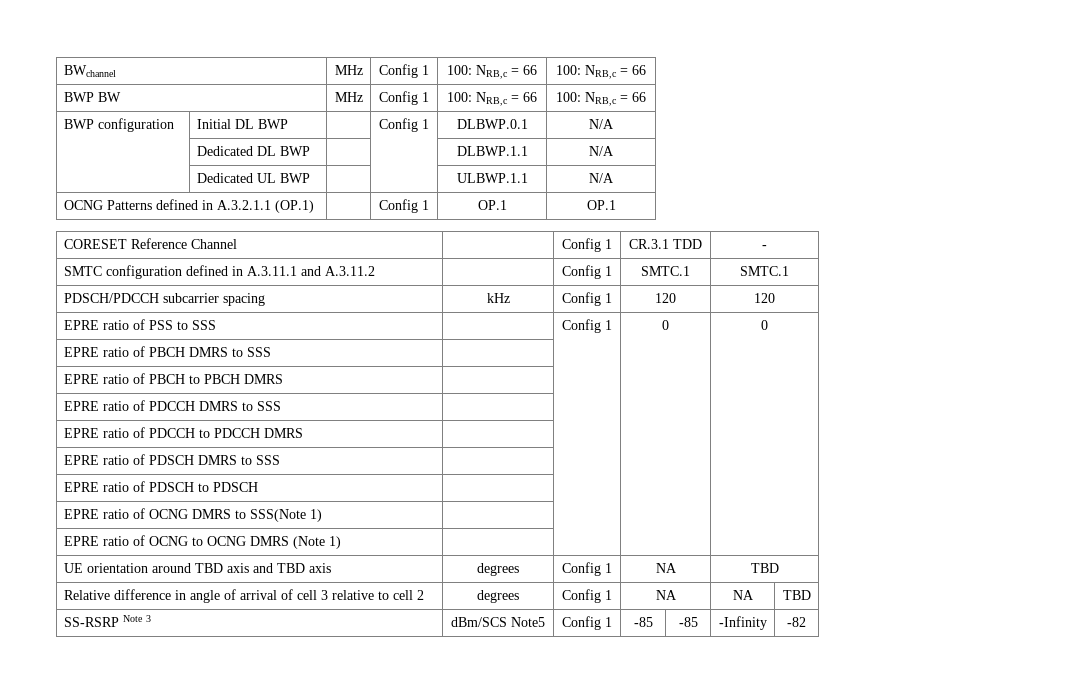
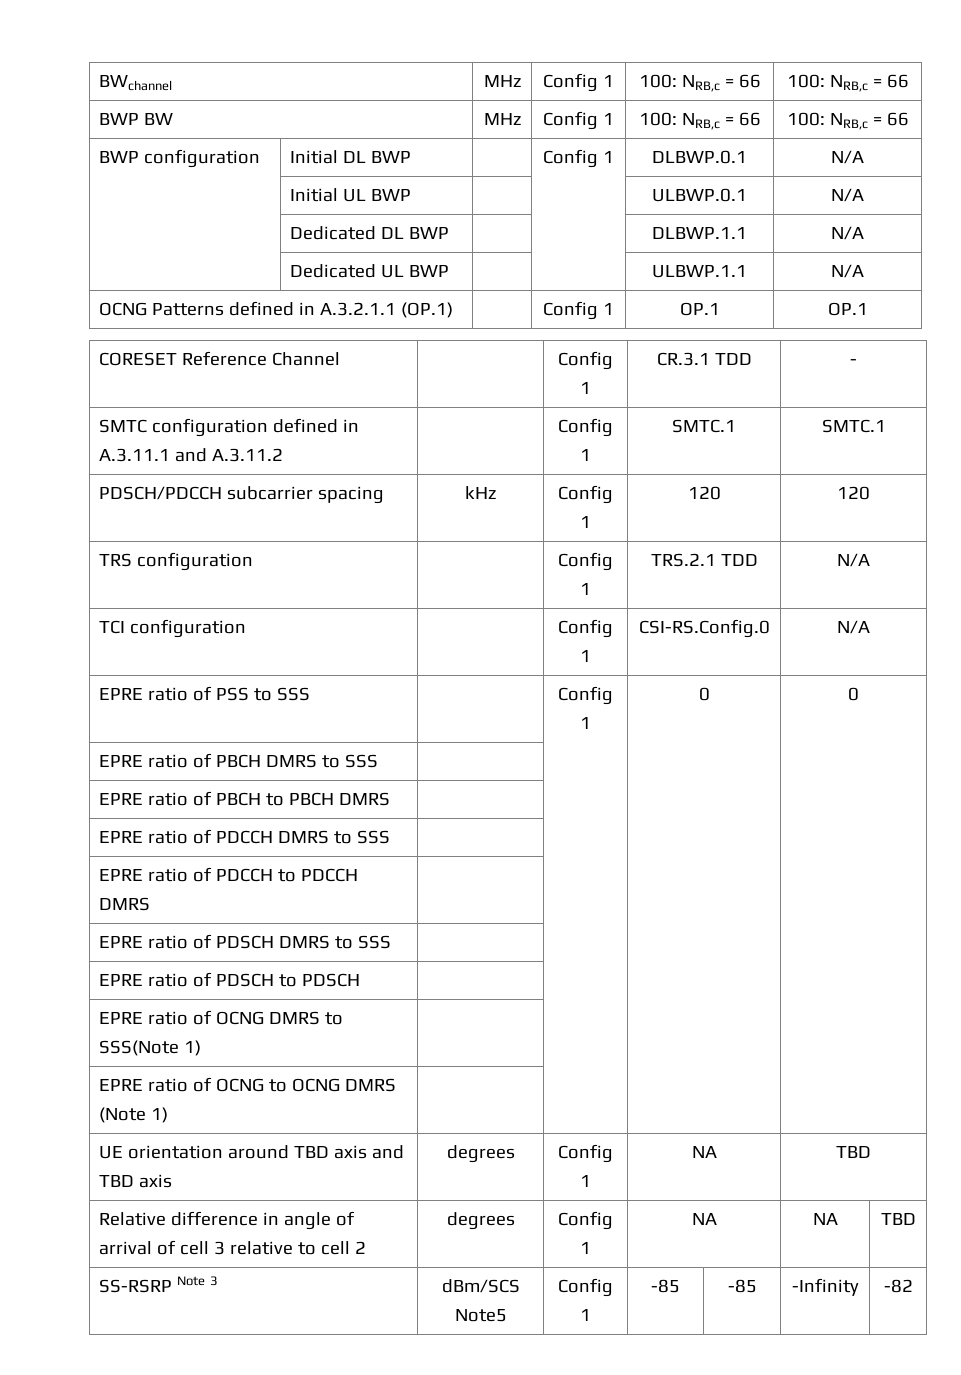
+ | Initial UL BWP | | | ULBWP.0.1 | N/A
+ TRS configuration | | Config 1 | TRS.2.1 TDD | N/A
+ TCI configuration | | Config 1 | CSI-RS.Config.0 | N/A

